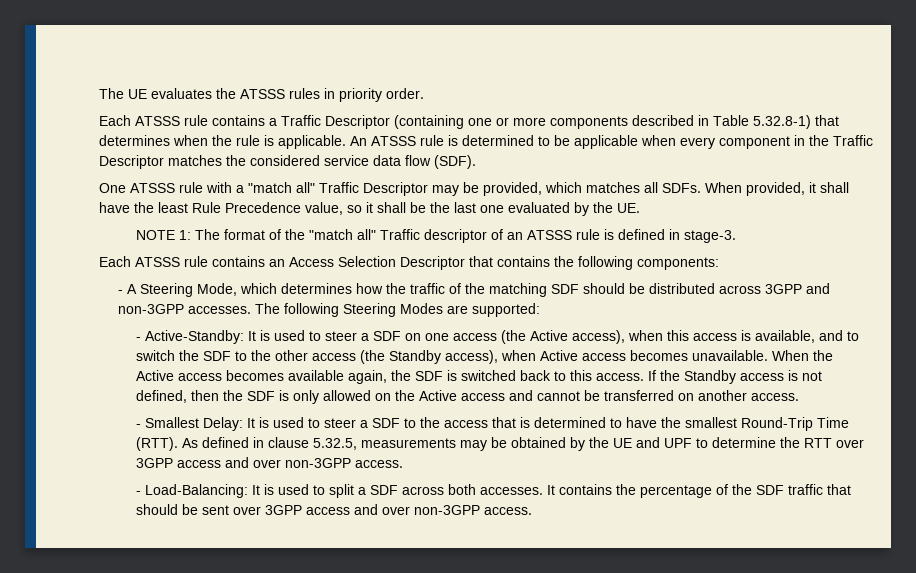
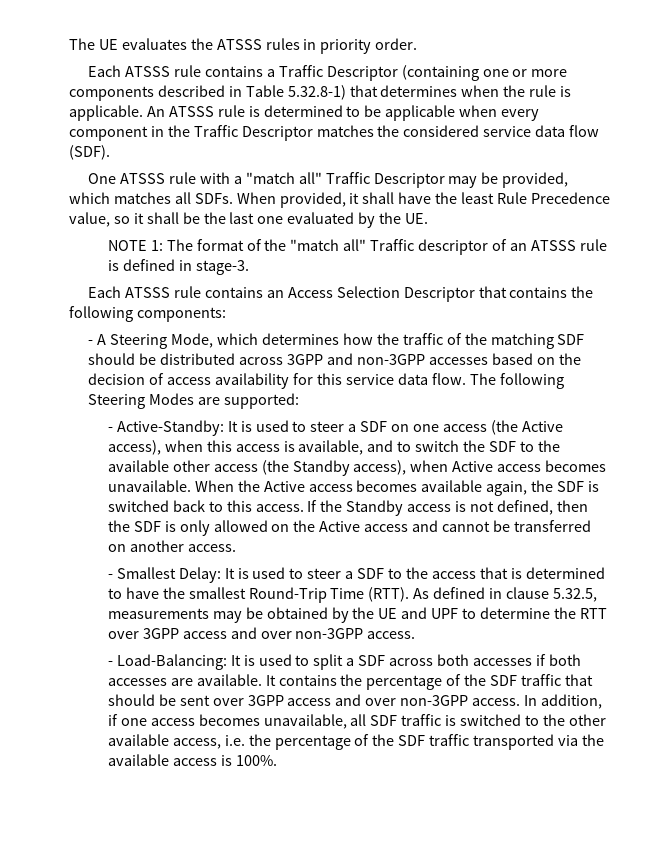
- - A Steering Mode, which determines how the traffic of the matching SDF should be distributed across 3GPP and non-3GPP accesses.
+ - A Steering Mode, which determines how the traffic of the matching SDF should be distributed across 3GPP and non-3GPP accesses based on the decision of access availability for this service data flow.
- - Active-Standby: It is used to steer a SDF on one access (the Active access), when this access is available, and to switch the SDF to the other access (the Standby access), when Active access becomes unavailable.
+ - Active-Standby: It is used to steer a SDF on one access (the Active access), when this access is available, and to switch the SDF to the available other access (the Standby access), when Active access becomes unavailable.
- - Load-Balancing: It is used to split a SDF across both accesses.
+ - Load-Balancing: It is used to split a SDF across both accesses if both accesses are available.
+ In addition, if one access becomes unavailable, all SDF traffic is switched to the other available access, i.e. the percentage of the SDF traffic transported via the available access is 100%.

